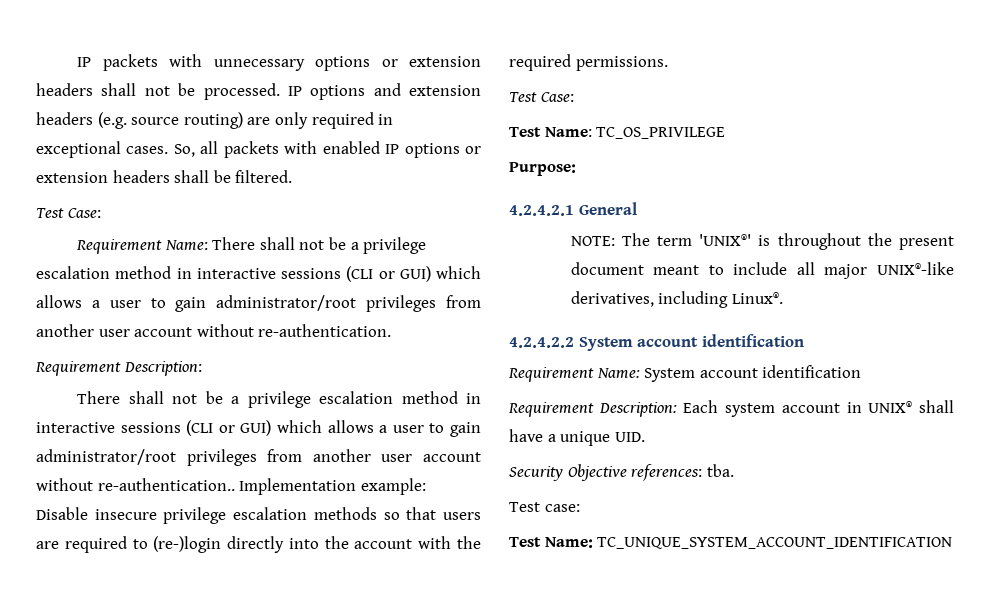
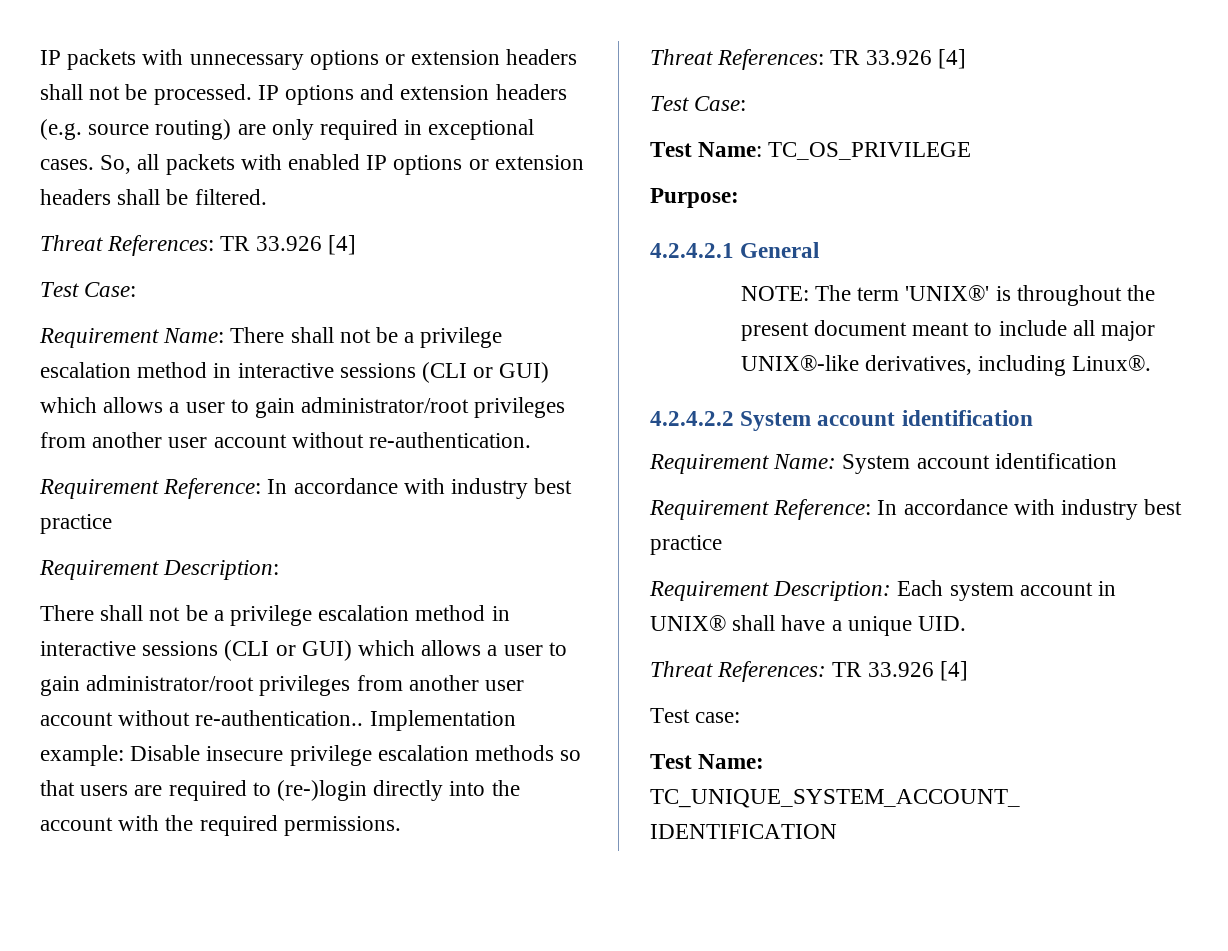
  So, all packets with enabled IP options or extension headers shall be filtered.
+ Threat References: TR 33.926 [4]
  Requirement Name: There shall not be a privilege escalation method in interactive sessions (CLI or GUI) which allows a user to gain administrator/root privileges from another user account without re-authentication.
+ Requirement Reference: In accordance with industry best practice
  Implementation example: Disable insecure privilege escalation methods so that users are required to (re-)login directly into the account with the required permissions.
+ Threat References: TR 33.926 [4]
  Requirement Name: System account identification
+ Requirement Reference: In accordance with industry best practice
  Requirement Description: Each system account in UNIX® shall have a unique UID.
- Security Objective references: tba.
+ Threat References: TR 33.926 [4]

